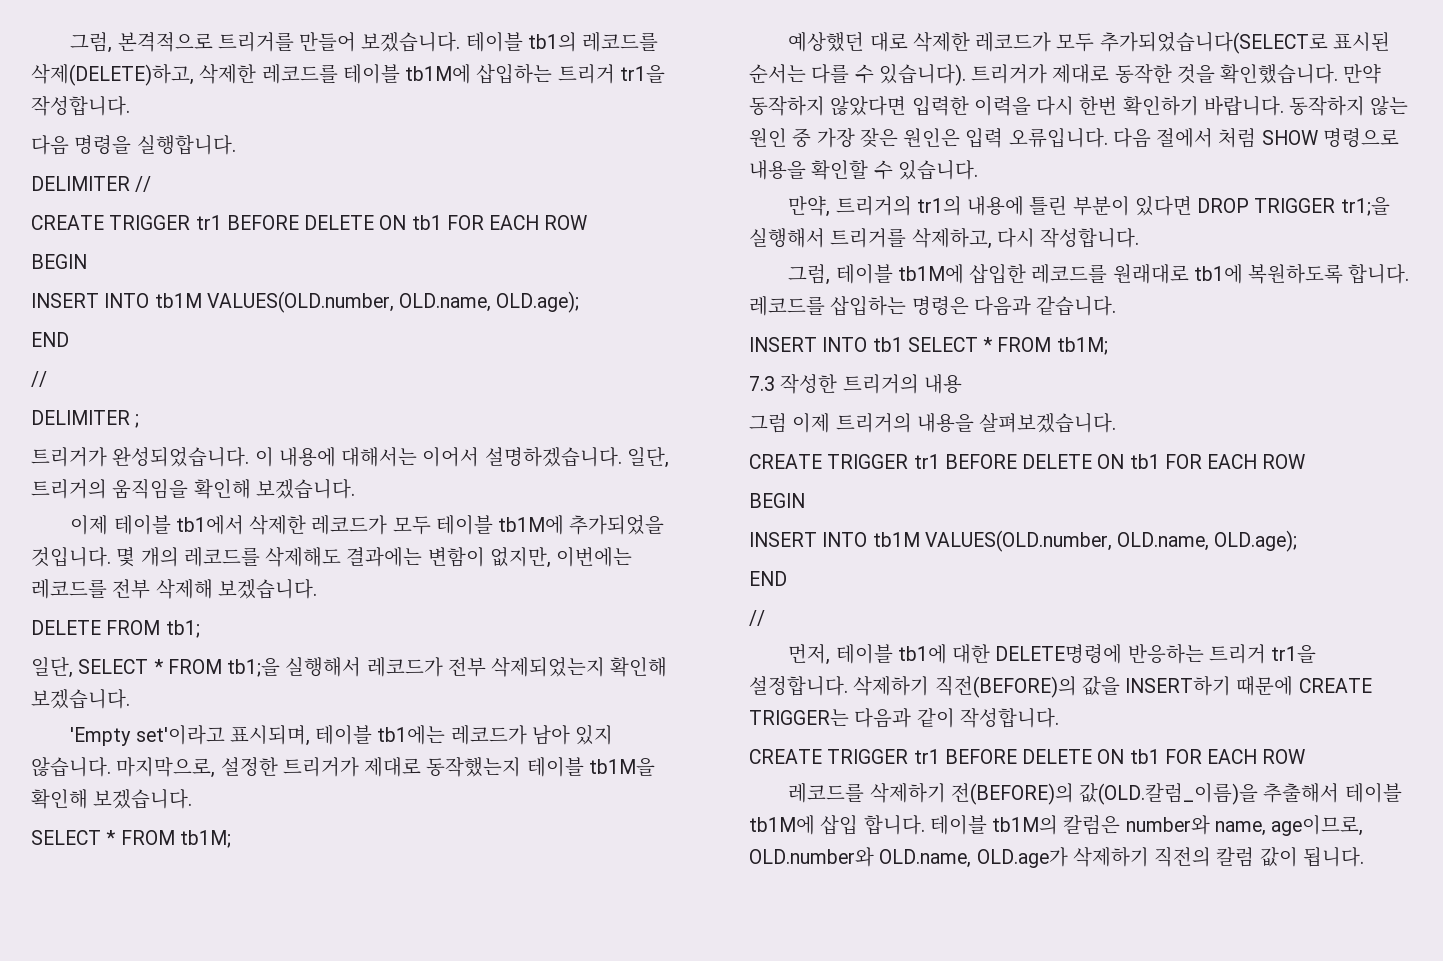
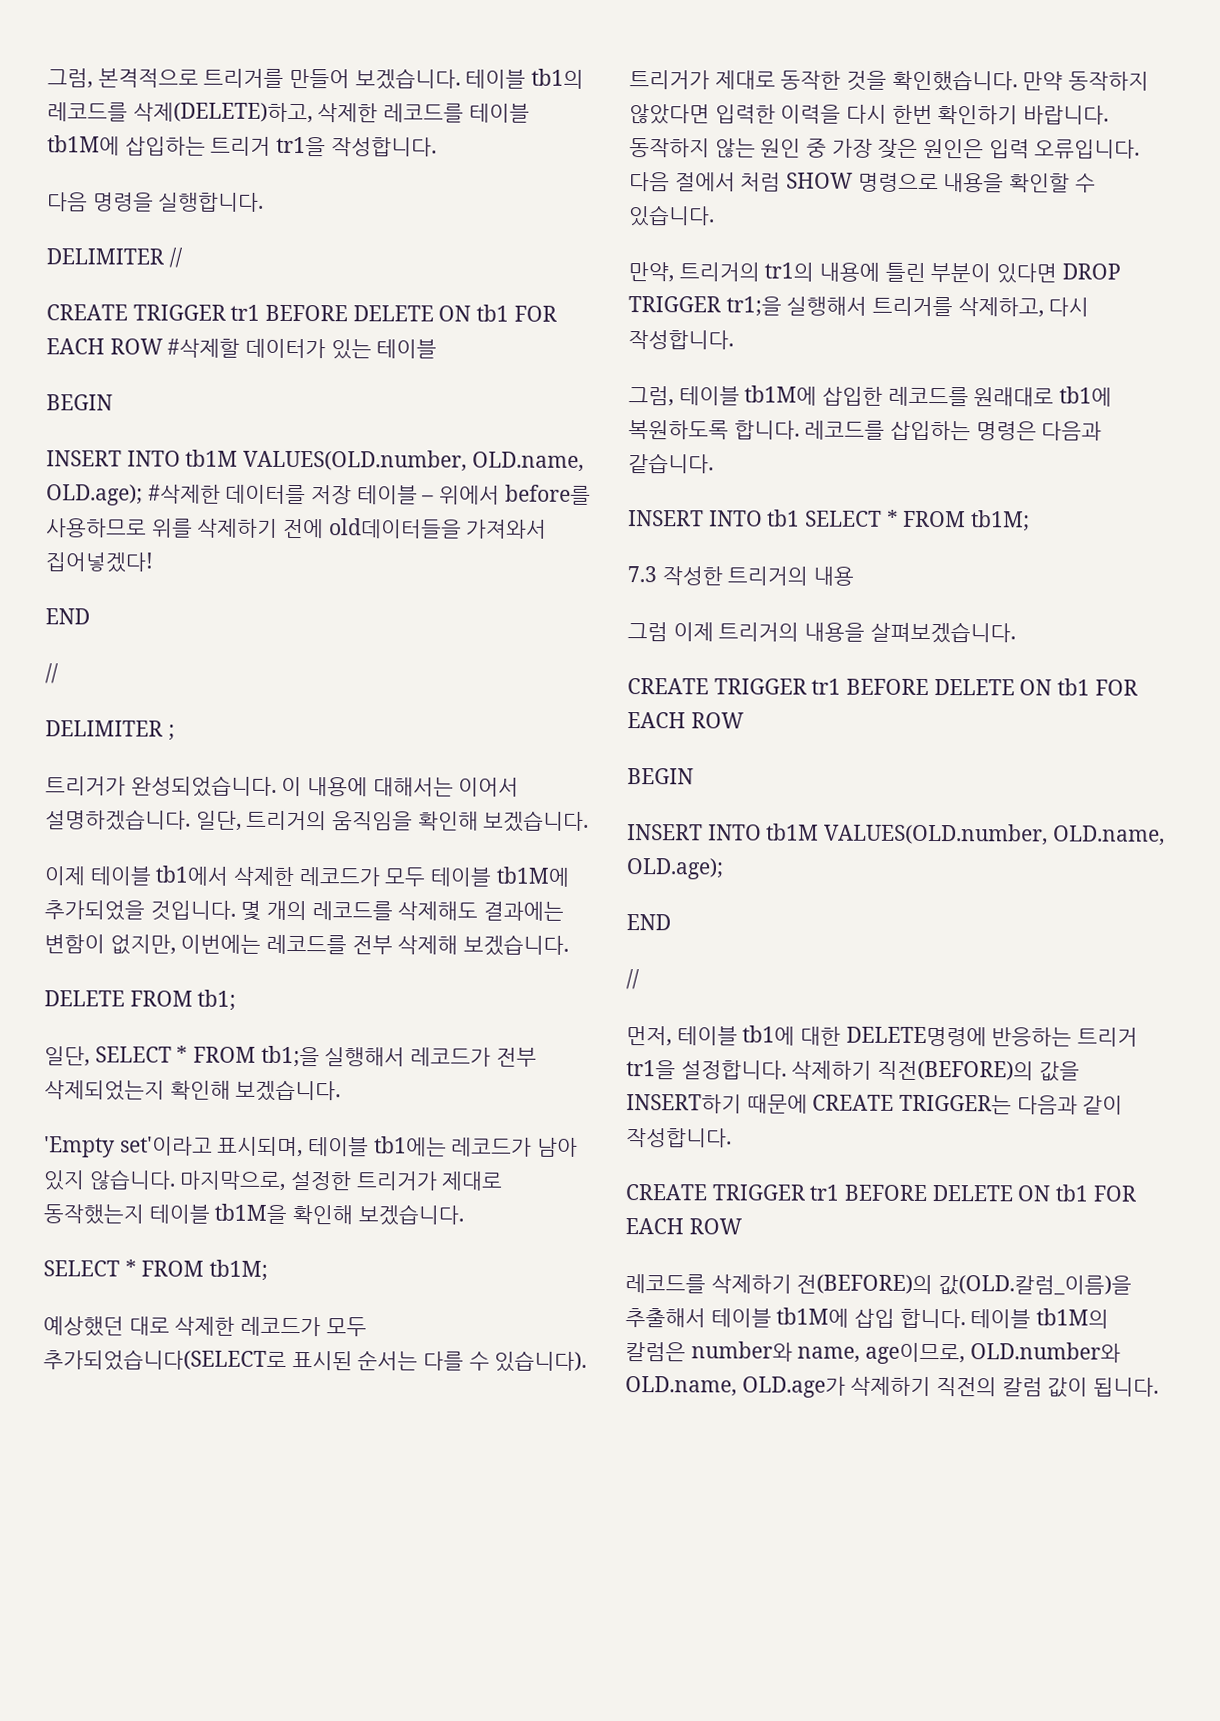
  DELIMITER //
- CREATE TRIGGER tr1 BEFORE DELETE ON tb1 FOR EACH ROW
+ CREATE TRIGGER tr1 BEFORE DELETE ON tb1 FOR EACH ROW #삭제할 데이터가 있는 테이블
  BEGIN
- INSERT INTO tb1M VALUES(OLD.number, OLD.name, OLD.age);
+ INSERT INTO tb1M VALUES(OLD.number, OLD.name, OLD.age); #삭제한 데이터를 저장 테이블 – 위에서 before를 사용하므로 위를 삭제하기 전에 old데이터들을 가져와서 집어넣겠다!

